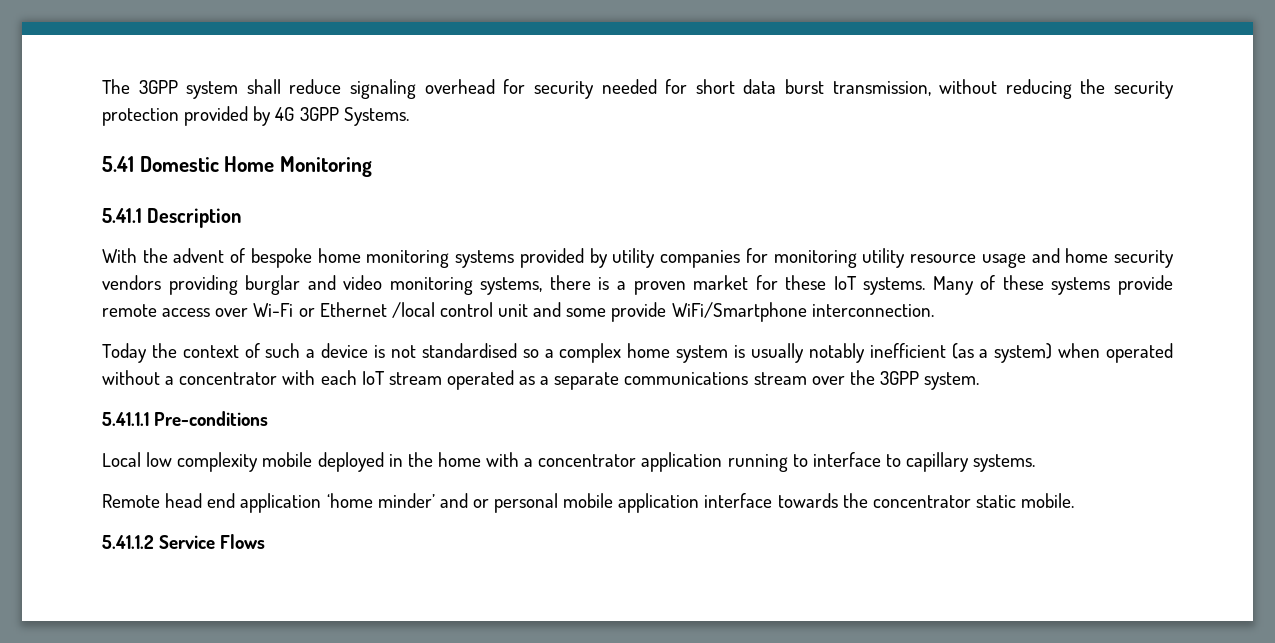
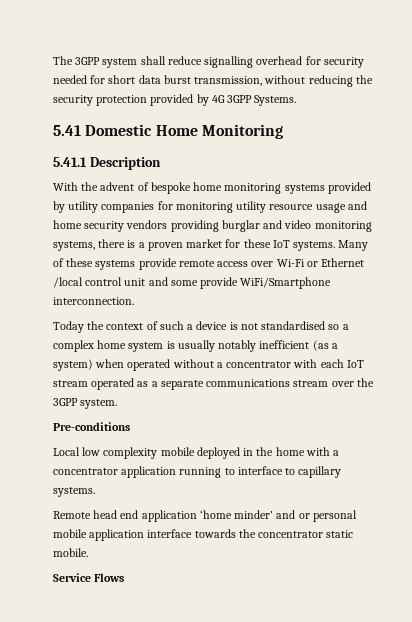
- The 3GPP system shall reduce signaling overhead for security needed for short data burst transmission, without reducing the security protection provided by 4G 3GPP Systems.
+ The 3GPP system shall reduce signalling overhead for security needed for short data burst transmission, without reducing the security protection provided by 4G 3GPP Systems.
- 5.41.1.1 Pre-conditions
+ Pre-conditions
- 5.41.1.2 Service Flows
+ Service Flows

